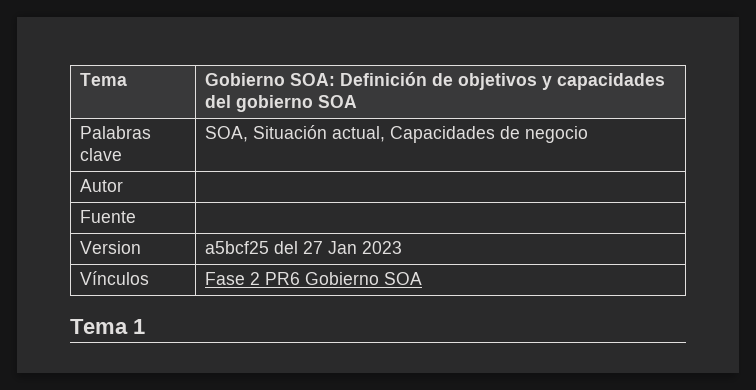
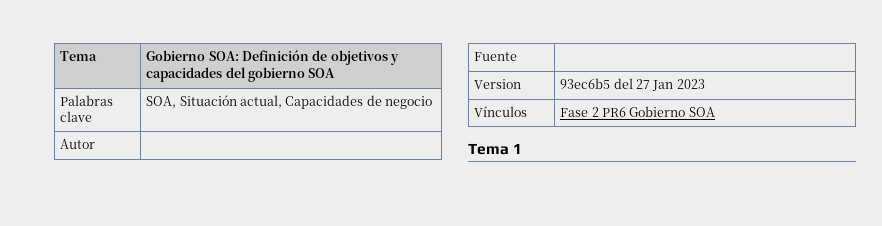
- Version | a5bcf25 del 27 Jan 2023
+ Version | 93ec6b5 del 27 Jan 2023

